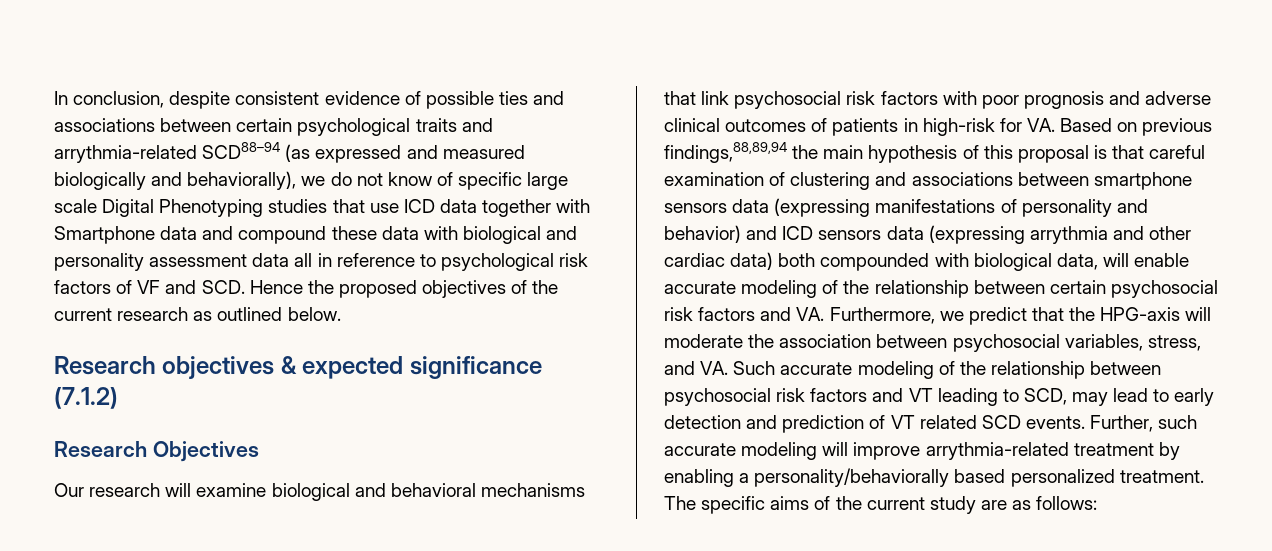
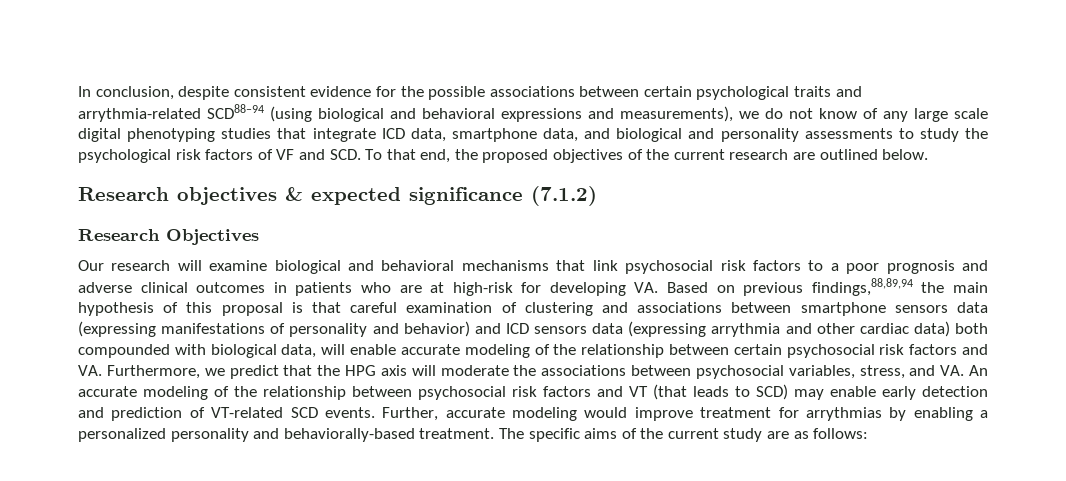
- In conclusion, despite consistent evidence of possible ties and associations between certain psychological traits and arrythmia-related SCD88–94 (as expressed and measured biologically and behaviorally), we do not know of specific large scale Digital Phenotyping studies that use ICD data together with Smartphone data and compound these data with biological and personality assessment data all in reference to psychological risk factors of VF and SCD. Hence the proposed objectives of the current research as outlined below.
+ In conclusion, despite consistent evidence for the possible associations between certain psychological traits and arrythmia-related SCD88–94 (using biological and behavioral expressions and measurements), we do not know of any large scale digital phenotyping studies that integrate ICD data, smartphone data, and biological and personality assessments to study the psychological risk factors of VF and SCD. To that end, the proposed objectives of the current research are outlined below.
- Our research will examine biological and behavioral mechanisms that link psychosocial risk factors with poor prognosis and adverse clinical outcomes of patients in high-risk for VA. Based on previous findings,88,89,94 the main hypothesis of this proposal is that careful examination of clustering and associations between smartphone sensors data (expressing manifestations of personality and behavior) and ICD sensors data (expressing arrythmia and other cardiac data) both compounded with biological data, will enable accurate modeling of the relationship between certain psychosocial risk factors and VA. Furthermore, we predict that the HPG-axis will moderate the association between psychosocial variables, stress, and VA. Such accurate modeling of the relationship between psychosocial risk factors and VT leading to SCD, may lead to early detection and prediction of VT related SCD events.
+ Our research will examine biological and behavioral mechanisms that link psychosocial risk factors to a poor prognosis and adverse clinical outcomes in patients who are at high-risk for developing VA. Based on previous findings,88,89,94 the main hypothesis of this proposal is that careful examination of clustering and associations between smartphone sensors data (expressing manifestations of personality and behavior) and ICD sensors data (expressing arrythmia and other cardiac data) both compounded with biological data, will enable accurate modeling of the relationship between certain psychosocial risk factors and VA. Furthermore, we predict that the HPG axis will moderate the associations between psychosocial variables, stress, and VA. An accurate modeling of the relationship between psychosocial risk factors and VT (that leads to SCD) may enable early detection and prediction of VT-related SCD events.
- Further, such accurate modeling will improve arrythmia-related treatment by enabling a personality/behaviorally based personalized treatment.
+ Further, accurate modeling would improve treatment for arrythmias by enabling a personalized personality and behaviorally-based treatment.

